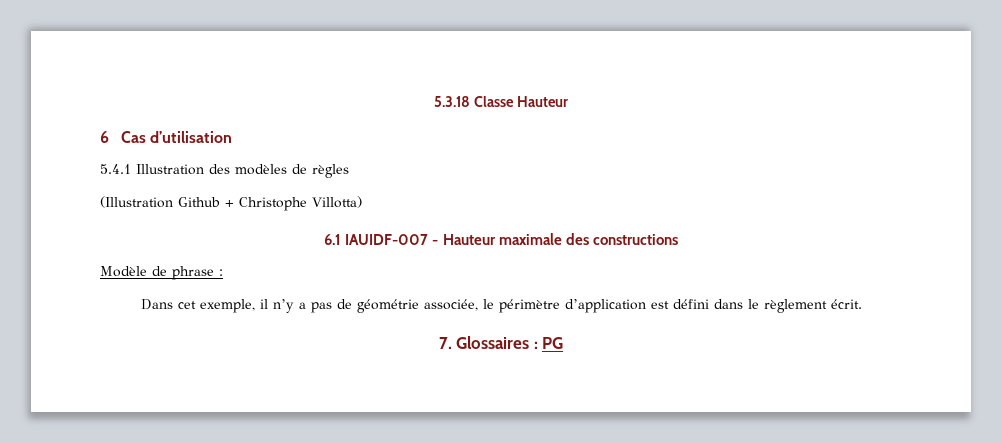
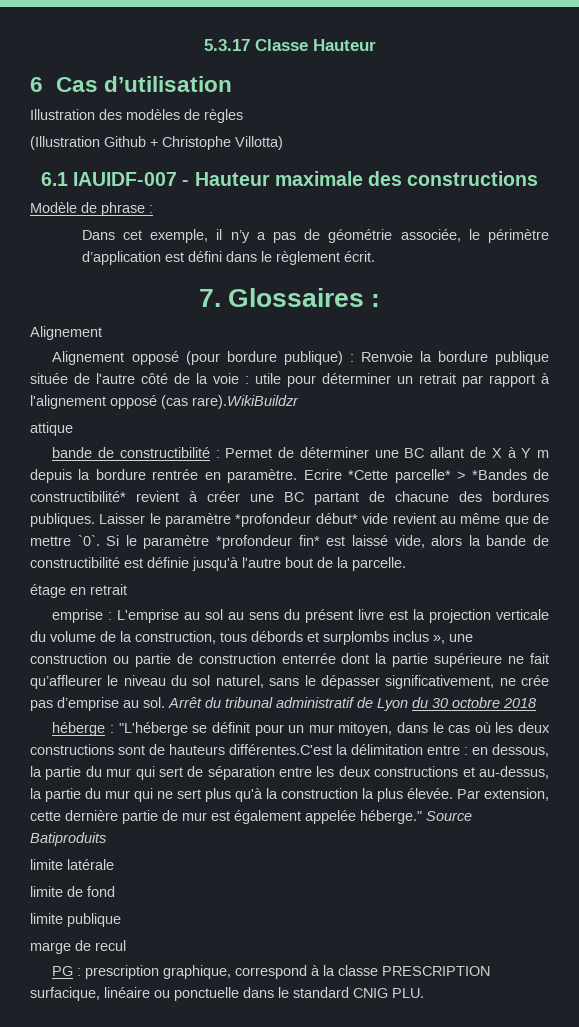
- 5.3.18 Classe Hauteur
+ 5.3.17 Classe Hauteur
- 5.4.1 Illustration des modèles de règles
+ Illustration des modèles de règles
- 7. Glossaires : PG
+ 7. Glossaires :
+ Alignement
+ Alignement opposé (pour bordure publique) : Renvoie la bordure publique située de l'autre côté de la voie : utile pour déterminer un retrait par rapport à l'alignement opposé (cas rare).WikiBuildzr
+ attique
+ bande de constructibilité : Permet de déterminer une BC allant de X à Y m depuis la bordure rentrée en paramètre. Ecrire *Cette parcelle* > *Bandes de constructibilité* revient à créer une BC partant de chacune des bordures publiques. Laisser le paramètre *profondeur début* vide revient au même que de mettre `0`. Si le paramètre *profondeur fin* est laissé vide, alors la bande de constructibilité est définie jusqu'à l'autre bout de la parcelle.
+ étage en retrait
+ emprise : L'emprise au sol au sens du présent livre est la projection verticale du volume de la construction, tous débords et surplombs inclus », une construction ou partie de construction enterrée dont la partie supérieure ne fait qu’affleurer le niveau du sol naturel, sans le dépasser significativement, ne crée pas d’emprise au sol. Arrêt du tribunal administratif de Lyon du 30 octobre 2018
+ héberge : "L'héberge se définit pour un mur mitoyen, dans le cas où les deux constructions sont de hauteurs différentes.C'est la délimitation entre : en dessous, la partie du mur qui sert de séparation entre les deux constructions et au-dessus, la partie du mur qui ne sert plus qu'à la construction la plus élevée. Par extension, cette dernière partie de mur est également appelée héberge." Source Batiproduits
+ limite latérale
+ limite de fond
+ limite publique
+ marge de recul
+ PG : prescription graphique, correspond à la classe PRESCRIPTION surfacique, linéaire ou ponctuelle dans le standard CNIG PLU.

